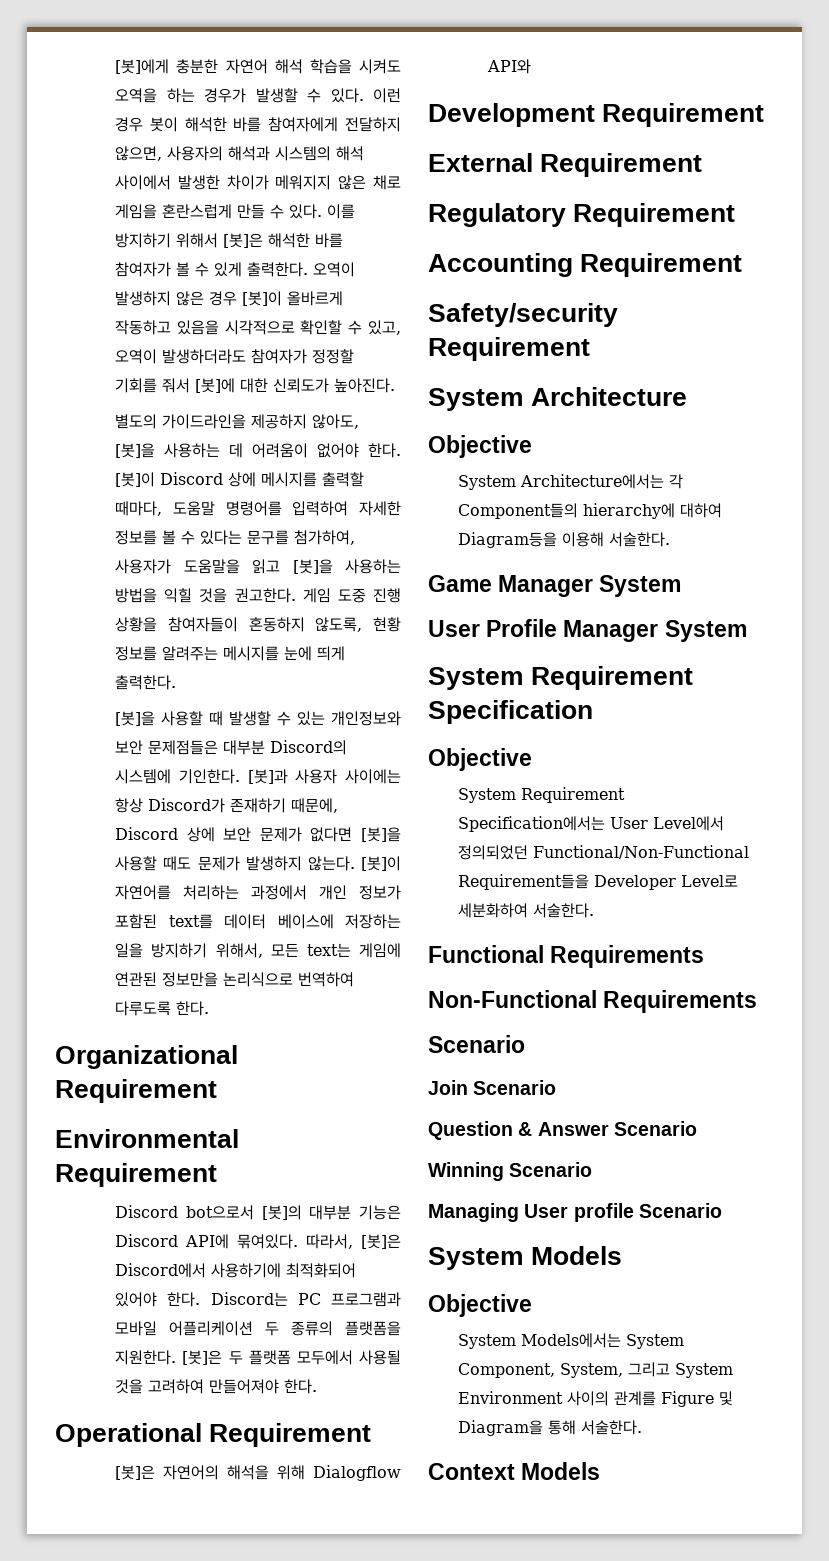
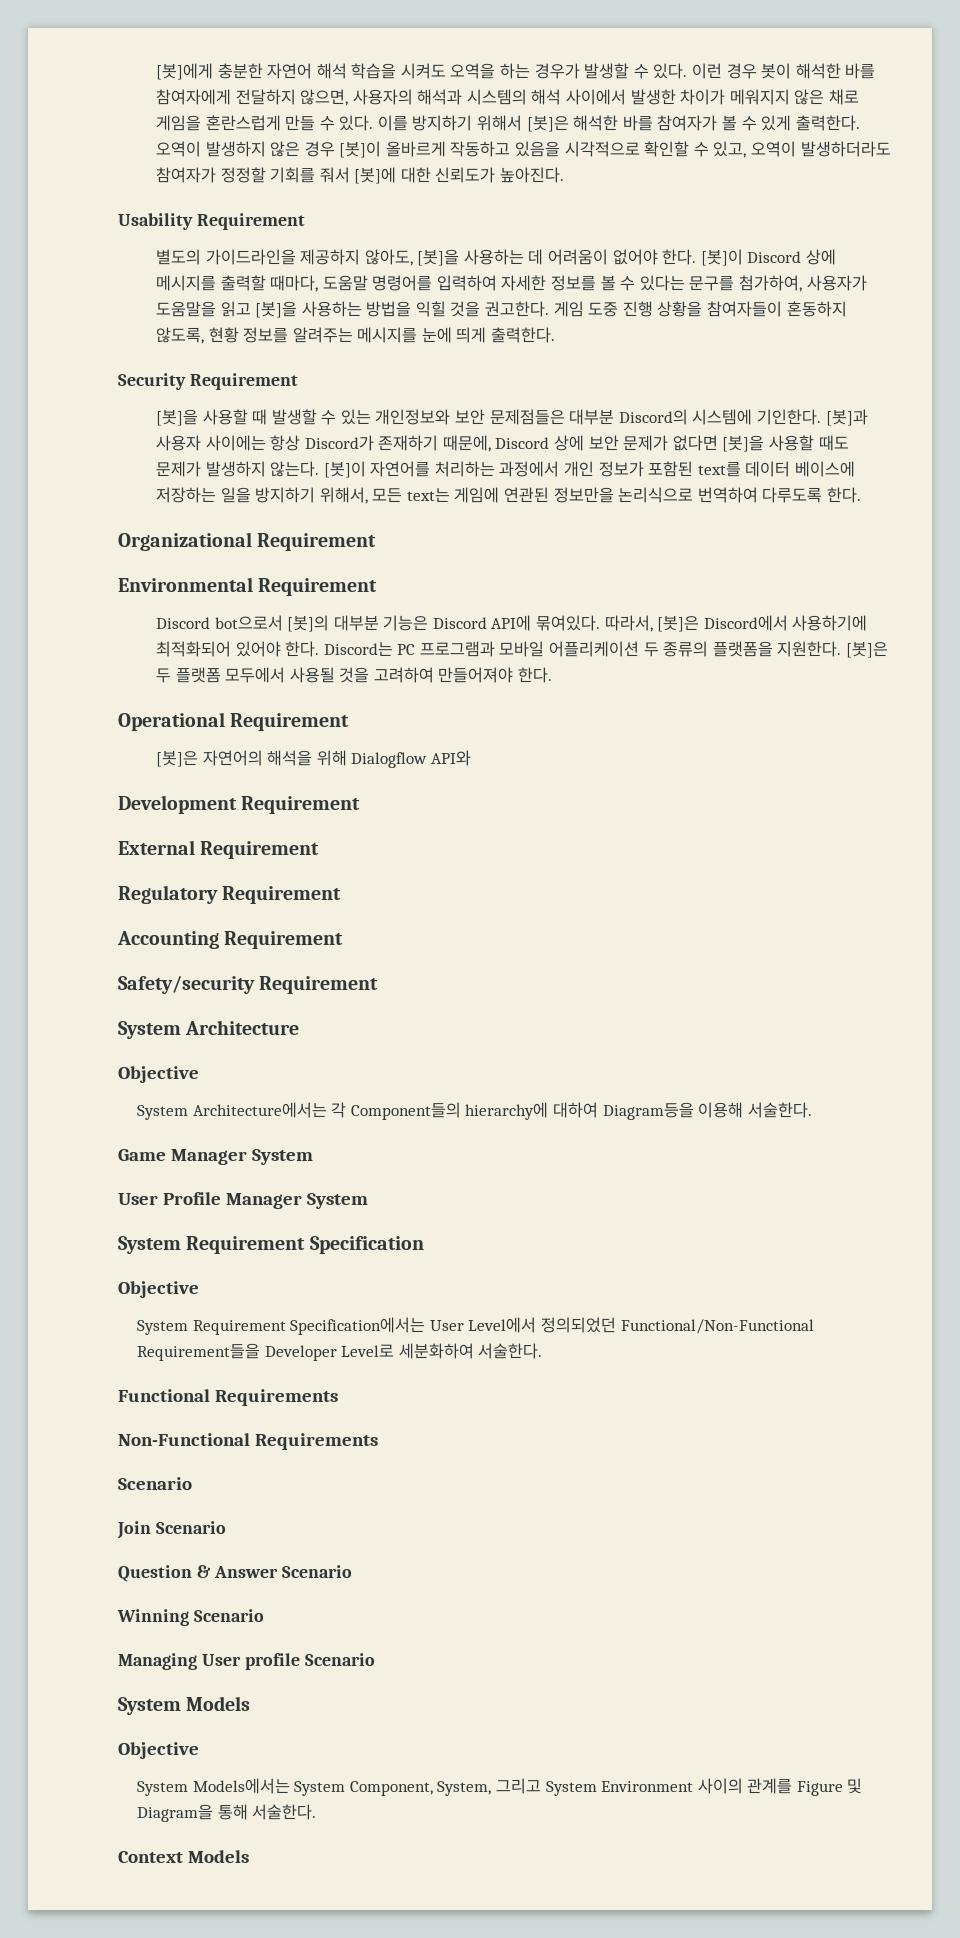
+ Usability Requirement
+ Security Requirement

